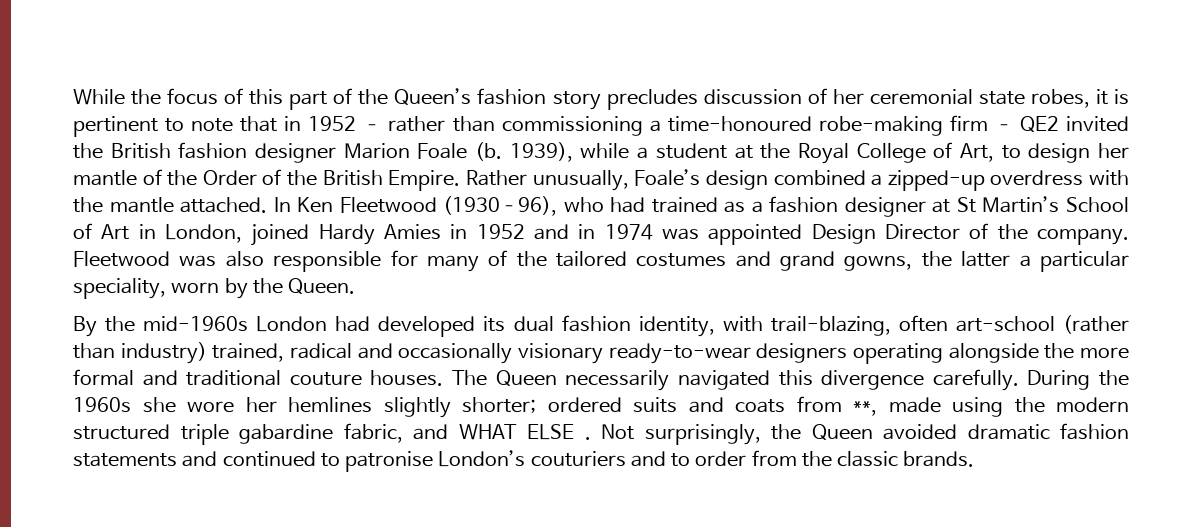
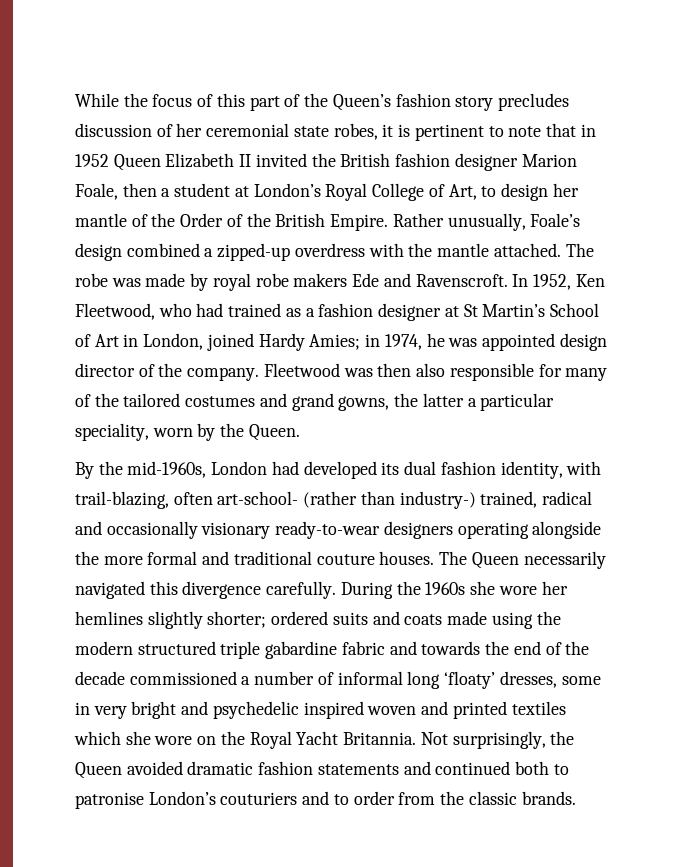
- While the focus of this part of the Queen’s fashion story precludes discussion of her ceremonial state robes, it is pertinent to note that in 1952 – rather than commissioning a time-honoured robe-making firm – QE2 invited the British fashion designer Marion Foale (b. 1939), while a student at the Royal College of Art, to design her mantle of the Order of the British Empire.
+ While the focus of this part of the Queen’s fashion story precludes discussion of her ceremonial state robes, it is pertinent to note that in 1952 Queen Elizabeth II invited the British fashion designer Marion Foale, then a student at London’s Royal College of Art, to design her mantle of the Order of the British Empire.
- In Ken Fleetwood (1930–96), who had trained as a fashion designer at St Martin’s School of Art in London, joined Hardy Amies in 1952 and in 1974 was appointed Design Director of the company.
+ The robe was made by royal robe makers Ede and Ravenscroft. In 1952, Ken Fleetwood, who had trained as a fashion designer at St Martin’s School of Art in London, joined Hardy Amies; in 1974, he was appointed design director of the company.
- Fleetwood was also responsible for many of the tailored costumes and grand gowns, the latter a particular speciality, worn by the Queen.
+ Fleetwood was then also responsible for many of the tailored costumes and grand gowns, the latter a particular speciality, worn by the Queen.
- By the mid-1960s London had developed its dual fashion identity, with trail-blazing, often art-school (rather than industry) trained, radical and occasionally visionary ready-to-wear designers operating alongside the more formal and traditional couture houses.
+ By the mid-1960s, London had developed its dual fashion identity, with trail-blazing, often art-school- (rather than industry-) trained, radical and occasionally visionary ready-to-wear designers operating alongside the more formal and traditional couture houses.
- During the 1960s she wore her hemlines slightly shorter; ordered suits and coats from **, made using the modern structured triple gabardine fabric, and WHAT ELSE .
+ During the 1960s she wore her hemlines slightly shorter; ordered suits and coats made using the modern structured triple gabardine fabric and towards the end of the decade commissioned a number of informal long ‘floaty’ dresses, some in very bright and psychedelic inspired woven and printed textiles which she wore on the Royal Yacht Britannia.
- Not surprisingly, the Queen avoided dramatic fashion statements and continued to patronise London’s couturiers and to order from the classic brands.
+ Not surprisingly, the Queen avoided dramatic fashion statements and continued both to patronise London’s couturiers and to order from the classic brands.

